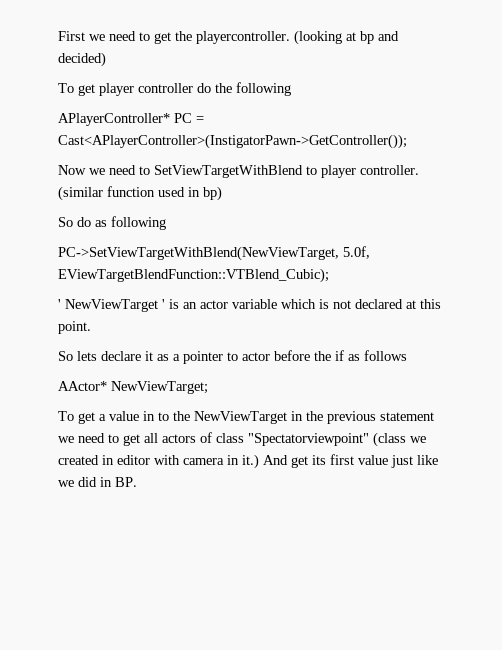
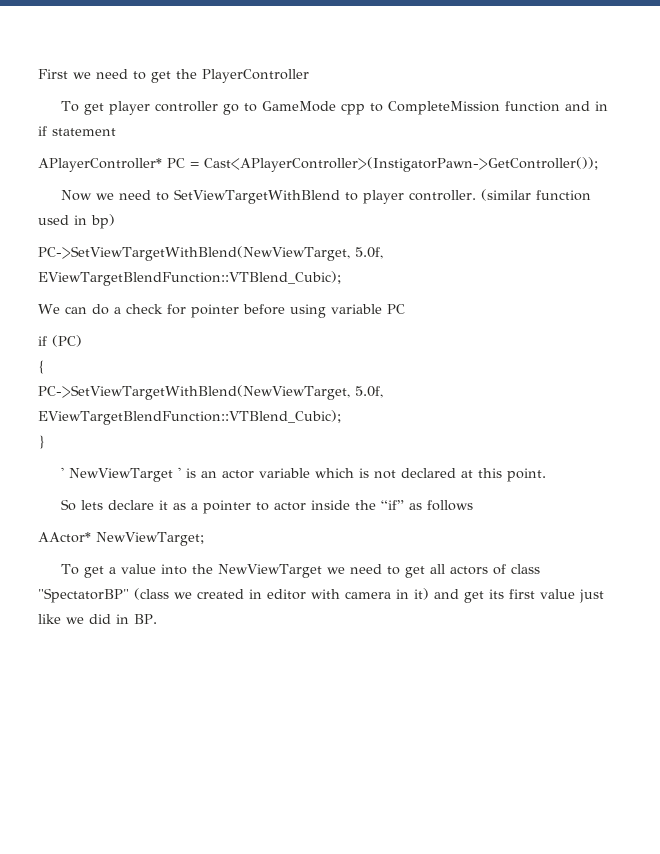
- First we need to get the playercontroller. (looking at bp and decided)
- To get player controller do the following
+ First we need to get the PlayerController
+ To get player controller go to GameMode cpp to CompleteMission function and in if statement
  (similar function used in bp)
- So do as following
  PC->SetViewTargetWithBlend(NewViewTarget, 5.0f, EViewTargetBlendFunction::VTBlend_Cubic);
+ We can do a check for pointer before using variable PC
+ if (PC)
+ {
+ PC->SetViewTargetWithBlend(NewViewTarget, 5.0f, EViewTargetBlendFunction::VTBlend_Cubic);
+ }
- So lets declare it as a pointer to actor before the if as follows
+ So lets declare it as a pointer to actor inside the “if” as follows
- To get a value in to the NewViewTarget in the previous statement we need to get all actors of class "Spectatorviewpoint" (class we created in editor with camera in it.) And get its first value just like we did in BP.
+ To get a value into the NewViewTarget we need to get all actors of class "SpectatorBP" (class we created in editor with camera in it) and get its first value just like we did in BP.

